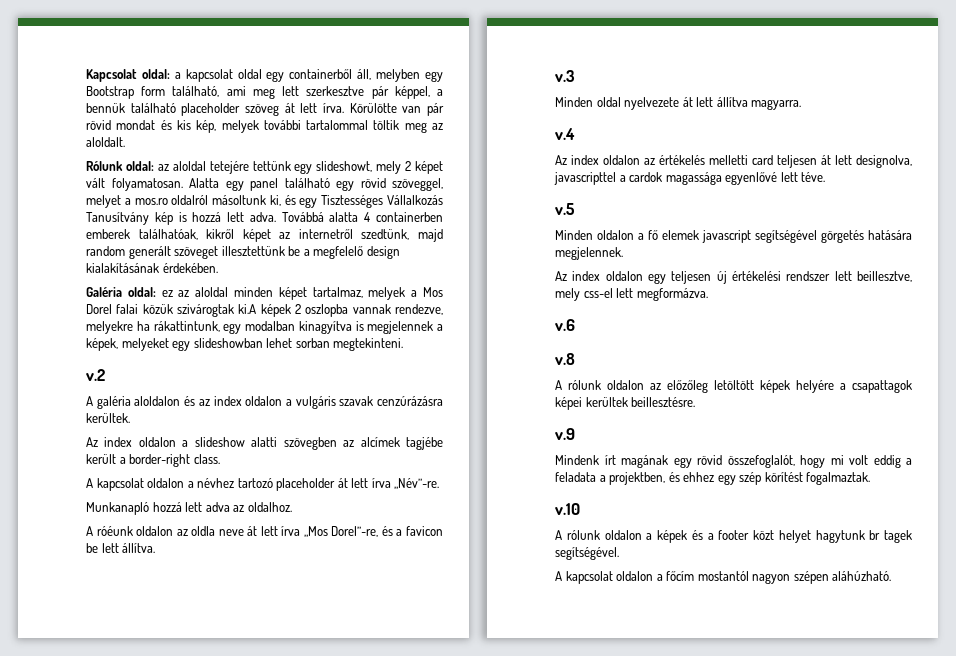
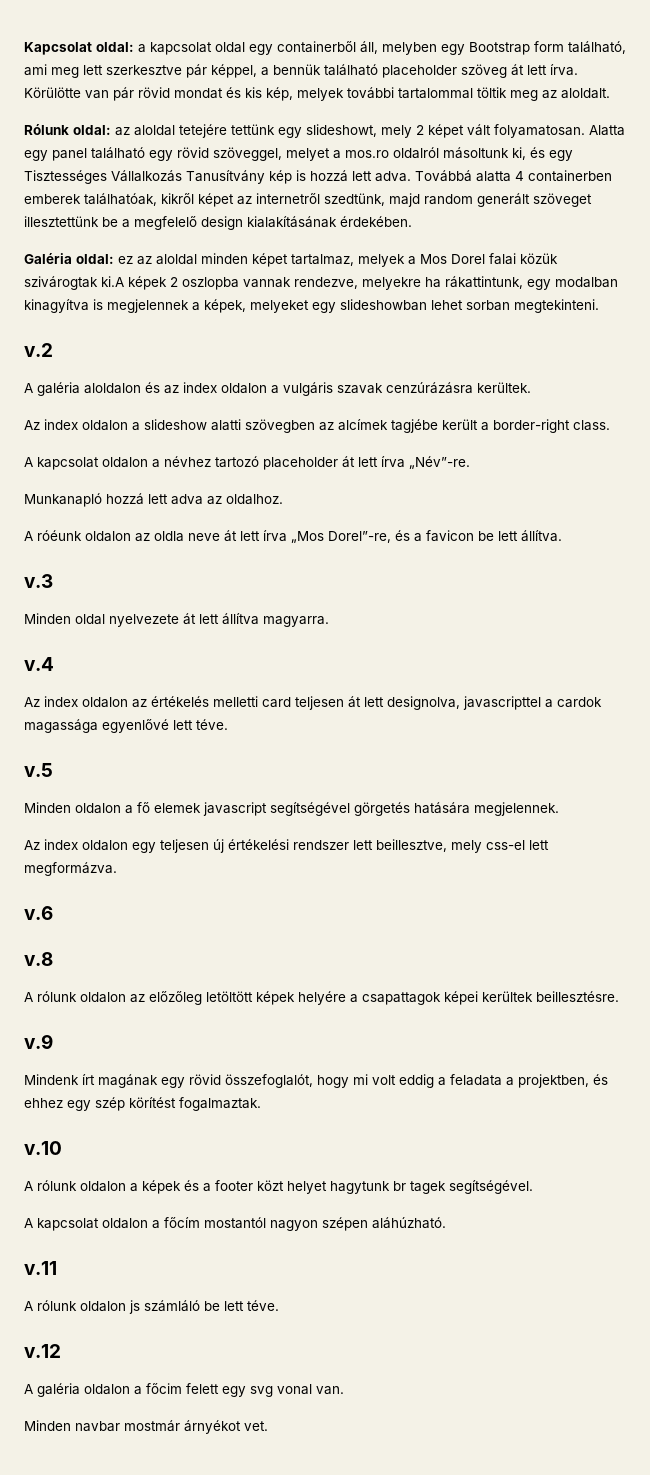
+ v.11
+ A rólunk oldalon js számláló be lett téve.
+ v.12
+ A galéria oldalon a főcim felett egy svg vonal van.
+ Minden navbar mostmár árnyékot vet.

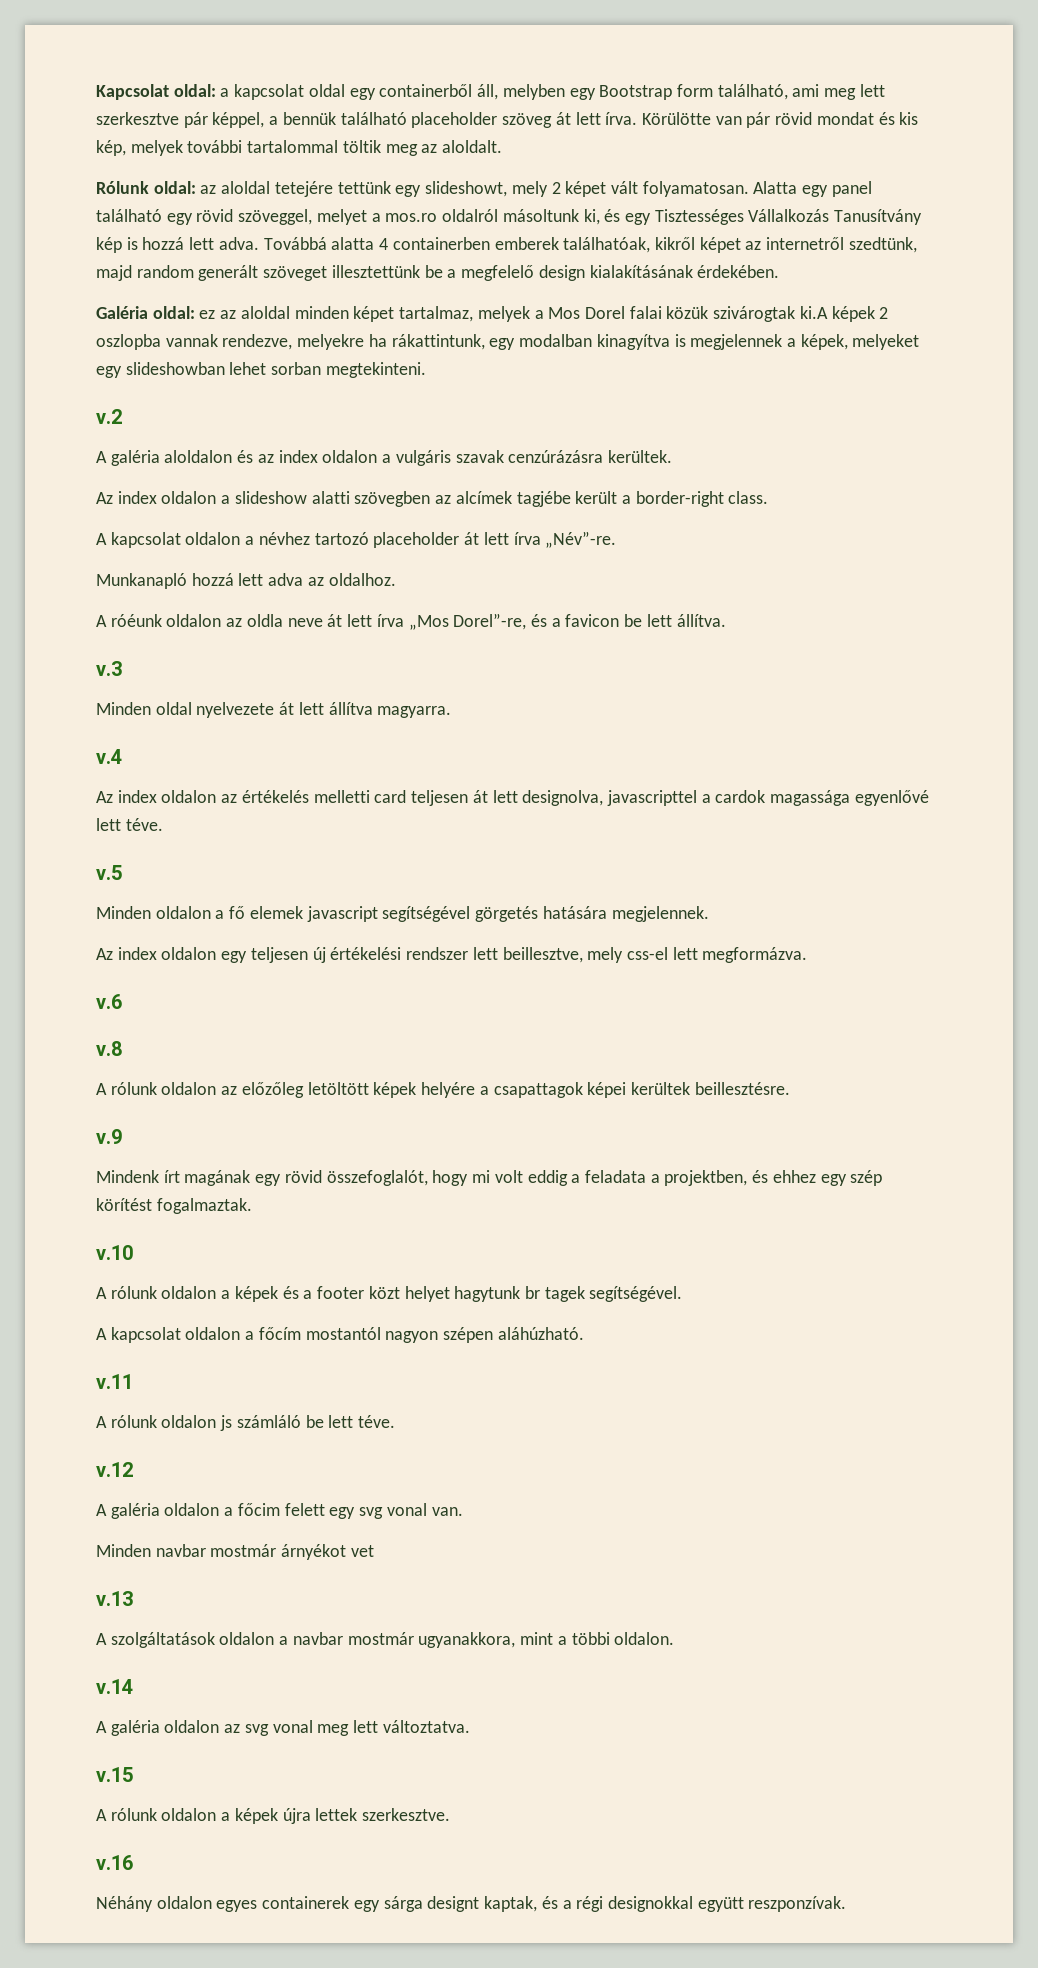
- Minden navbar mostmár árnyékot vet.
+ Minden navbar mostmár árnyékot vet
+ v.13
+ A szolgáltatások oldalon a navbar mostmár ugyanakkora, mint a többi oldalon.
+ v.14
+ A galéria oldalon az svg vonal meg lett változtatva.
+ v.15
+ A rólunk oldalon a képek újra lettek szerkesztve.
+ v.16
+ Néhány oldalon egyes containerek egy sárga designt kaptak, és a régi designokkal együtt reszponzívak.

